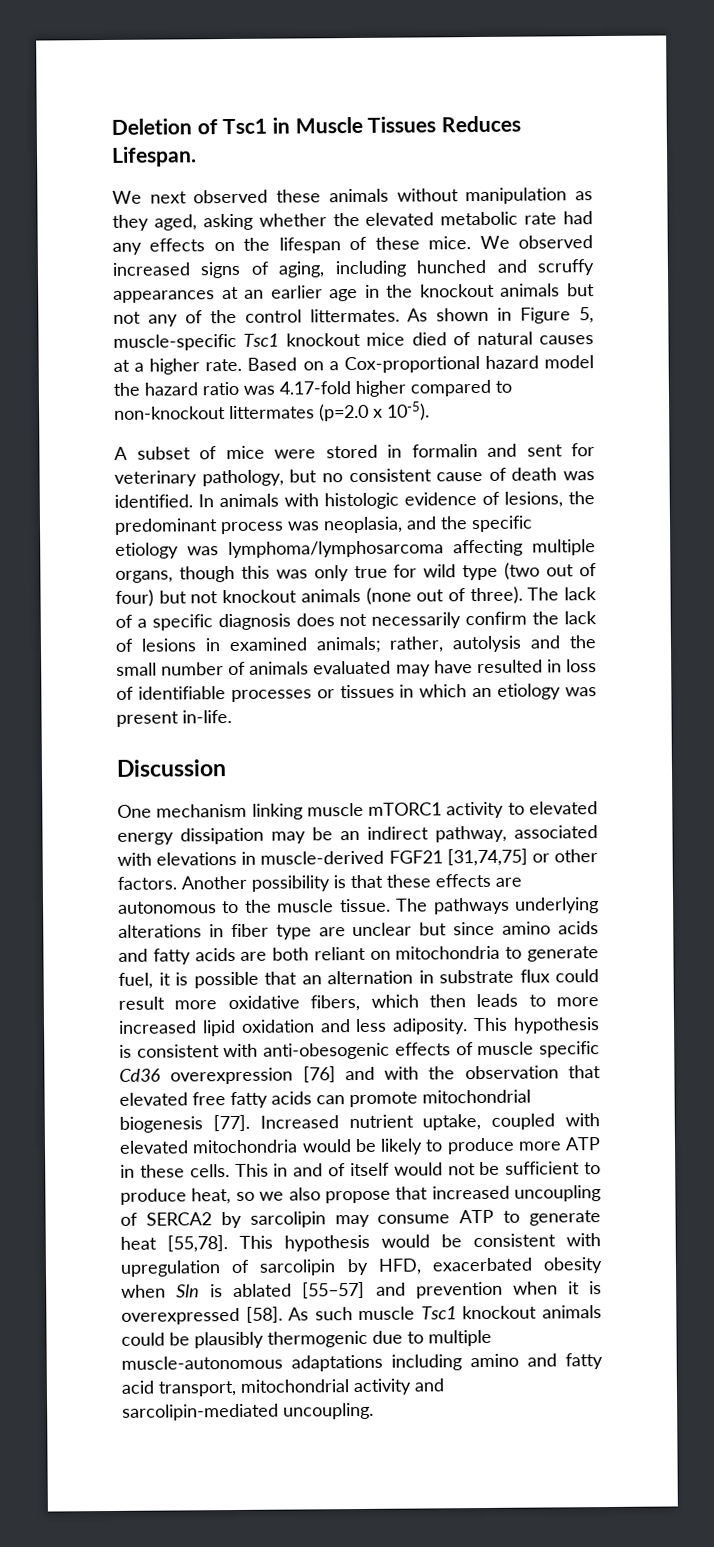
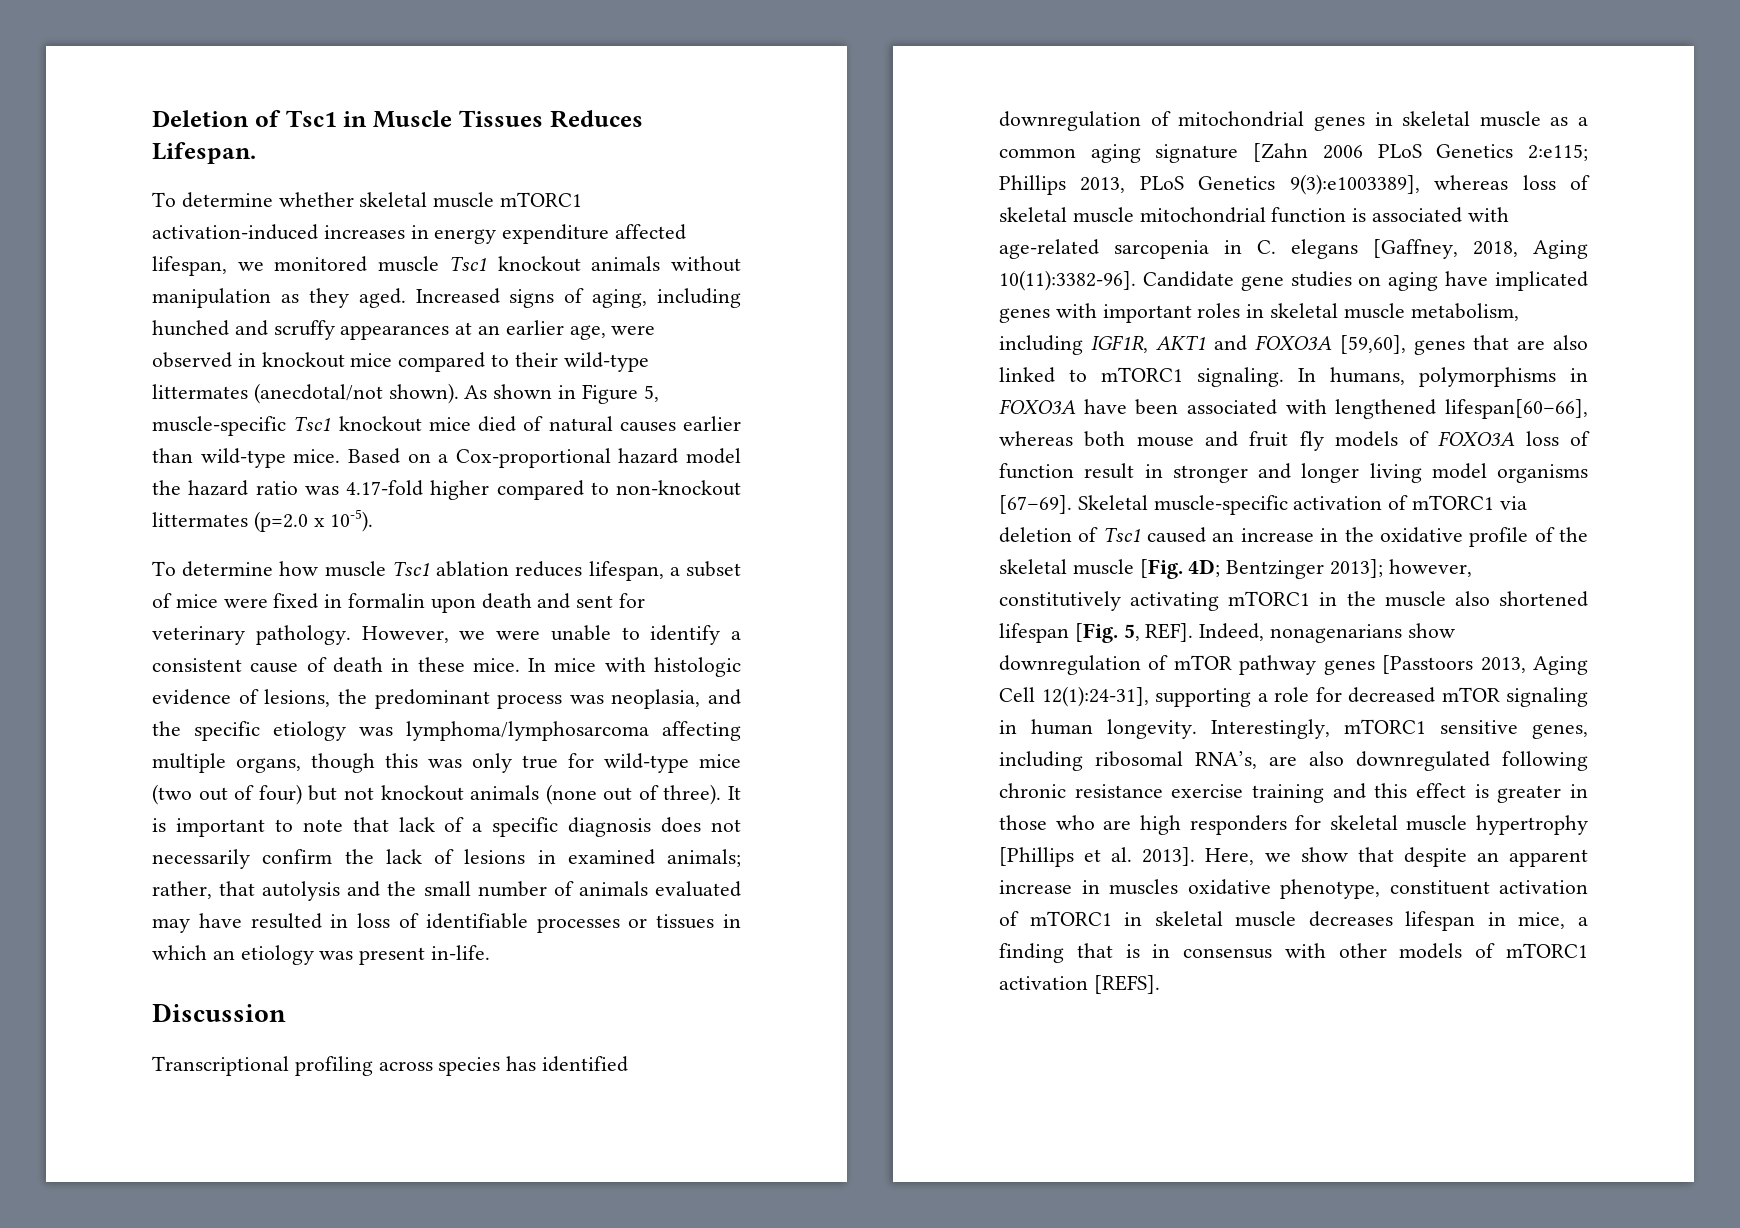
- We next observed these animals without manipulation as they aged, asking whether the elevated metabolic rate had any effects on the lifespan of these mice. We observed increased signs of aging, including hunched and scruffy appearances at an earlier age in the knockout animals but not any of the control littermates.
+ To determine whether skeletal muscle mTORC1 activation-induced increases in energy expenditure affected lifespan, we monitored muscle Tsc1 knockout animals without manipulation as they aged. Increased signs of aging, including hunched and scruffy appearances at an earlier age, were observed in knockout mice compared to their wild-type littermates (anecdotal/not shown).
- As shown in Figure 5, muscle-specific Tsc1 knockout mice died of natural causes at a higher rate.
+ As shown in Figure 5, muscle-specific Tsc1 knockout mice died of natural causes earlier than wild-type mice.
- A subset of mice were stored in formalin and sent for veterinary pathology, but no consistent cause of death was identified. In animals with histologic evidence of lesions, the predominant process was neoplasia, and the specific etiology was lymphoma/lymphosarcoma affecting multiple organs, though this was only true for wild type (two out of four) but not knockout animals (none out of three).
+ To determine how muscle Tsc1 ablation reduces lifespan, a subset of mice were fixed in formalin upon death and sent for veterinary pathology. However, we were unable to identify a consistent cause of death in these mice. In mice with histologic evidence of lesions, the predominant process was neoplasia, and the specific etiology was lymphoma/lymphosarcoma affecting multiple organs, though this was only true for wild-type mice (two out of four) but not knockout animals (none out of three).
- The lack of a specific diagnosis does not necessarily confirm the lack of lesions in examined animals; rather, autolysis and the small number of animals evaluated may have resulted in loss of identifiable processes or tissues in which an etiology was present in-life.
+ It is important to note that lack of a specific diagnosis does not necessarily confirm the lack of lesions in examined animals; rather, that autolysis and the small number of animals evaluated may have resulted in loss of identifiable processes or tissues in which an etiology was present in-life.
- One mechanism linking muscle mTORC1 activity to elevated energy dissipation may be an indirect pathway, associated with elevations in muscle-derived FGF21 [31,74,75] or other factors. Another possibility is that these effects are autonomous to the muscle tissue. The pathways underlying alterations in fiber type are unclear but since amino acids and fatty acids are both reliant on mitochondria to generate fuel, it is possible that an alternation in substrate flux could result more oxidative fibers, which then leads to more increased lipid oxidation and less adiposity. This hypothesis is consistent with anti-obesogenic effects of muscle specific Cd36 overexpression [76] and with the observation that elevated free fatty acids can promote mitochondrial biogenesis [77]. Increased nutrient uptake, coupled with elevated mitochondria would be likely to produce more ATP in these cells. This in and of itself would not be sufficient to produce heat, so we also propose that increased uncoupling of SERCA2 by sarcolipin may consume ATP to generate heat [55,78]. This hypothesis would be consistent with upregulation of sarcolipin by HFD, exacerbated obesity when Sln is ablated [55–57] and prevention when it is overexpressed [58]. As such muscle Tsc1 knockout animals could be plausibly thermogenic due to multiple muscle-autonomous adaptations including amino and fatty acid transport, mitochondrial activity and sarcolipin-mediated uncoupling.
+ Transcriptional profiling across species has identified downregulation of mitochondrial genes in skeletal muscle as a common aging signature [Zahn 2006 PLoS Genetics 2:e115; Phillips 2013, PLoS Genetics 9(3):e1003389], whereas loss of skeletal muscle mitochondrial function is associated with age-related sarcopenia in C. elegans [Gaffney, 2018, Aging 10(11):3382-96]. Candidate gene studies on aging have implicated genes with important roles in skeletal muscle metabolism, including IGF1R, AKT1 and FOXO3A [59,60], genes that are also linked to mTORC1 signaling. In humans, polymorphisms in FOXO3A have been associated with lengthened lifespan[60–66], whereas both mouse and fruit fly models of FOXO3A loss of function result in stronger and longer living model organisms [67–69]. Skeletal muscle-specific activation of mTORC1 via deletion of Tsc1 caused an increase in the oxidative profile of the skeletal muscle [Fig. 4D; Bentzinger 2013]; however, constitutively activating mTORC1 in the muscle also shortened lifespan [Fig. 5, REF]. Indeed, nonagenarians show downregulation of mTOR pathway genes [Passtoors 2013, Aging Cell 12(1):24-31], supporting a role for decreased mTOR signaling in human longevity. Interestingly, mTORC1 sensitive genes, including ribosomal RNA’s, are also downregulated following chronic resistance exercise training and this effect is greater in those who are high responders for skeletal muscle hypertrophy [Phillips et al. 2013]. Here, we show that despite an apparent increase in muscles oxidative phenotype, constituent activation of mTORC1 in skeletal muscle decreases lifespan in mice, a finding that is in consensus with other models of mTORC1 activation [REFS].

